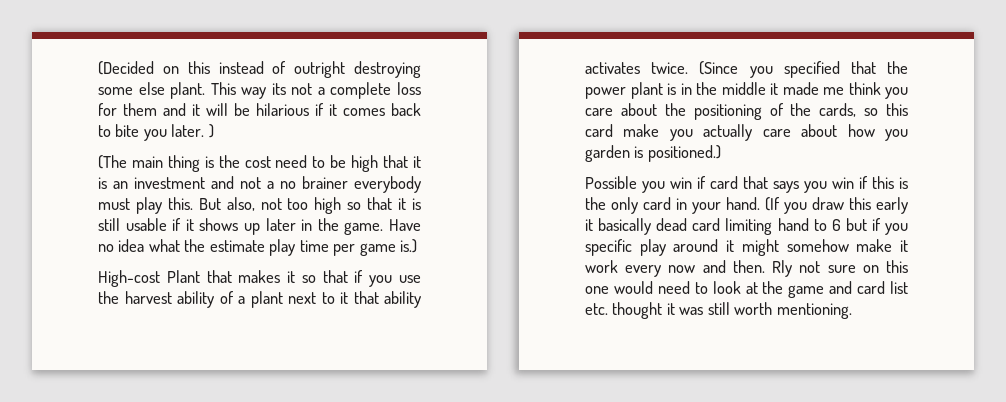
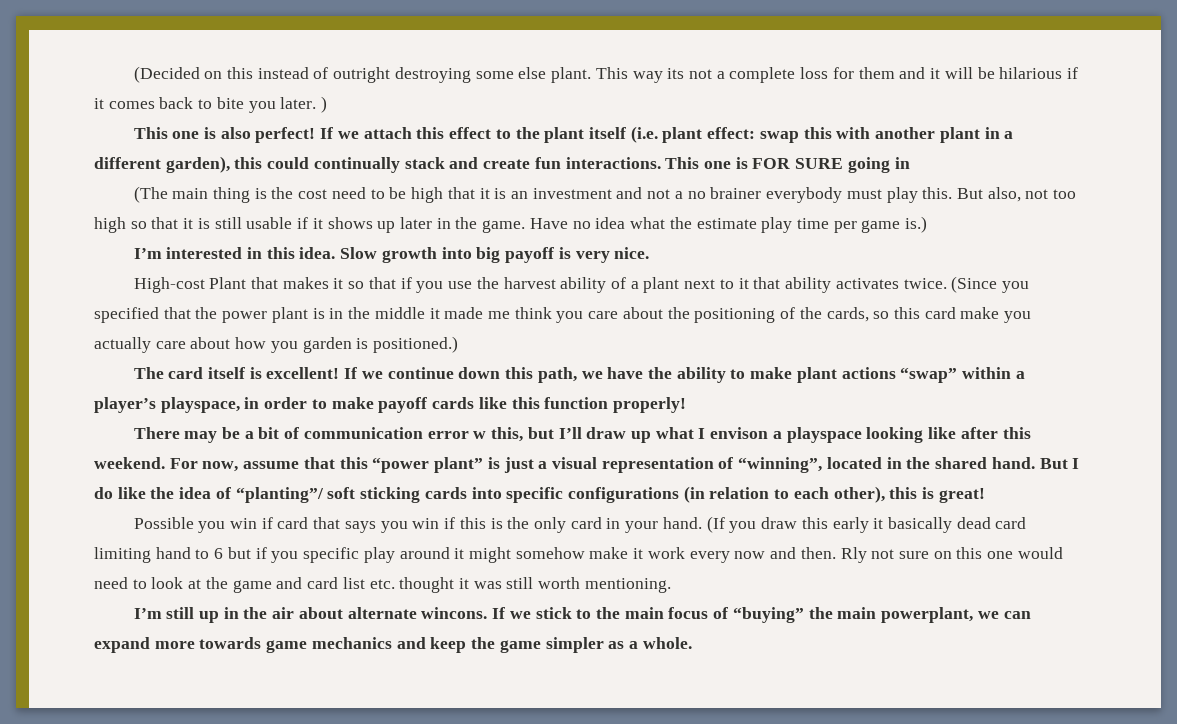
+ This one is also perfect! If we attach this effect to the plant itself (i.e. plant effect: swap this with another plant in a different garden), this could continually stack and create fun interactions. This one is FOR SURE going in
+ I’m interested in this idea. Slow growth into big payoff is very nice.
+ The card itself is excellent! If we continue down this path, we have the ability to make plant actions “swap” within a player’s playspace, in order to make payoff cards like this function properly!
+ There may be a bit of communication error w this, but I’ll draw up what I envison a playspace looking like after this weekend. For now, assume that this “power plant” is just a visual representation of “winning”, located in the shared hand. But I do like the idea of “planting”/ soft sticking cards into specific configurations (in relation to each other), this is great!
+ I’m still up in the air about alternate wincons. If we stick to the main focus of “buying” the main powerplant, we can expand more towards game mechanics and keep the game simpler as a whole.

